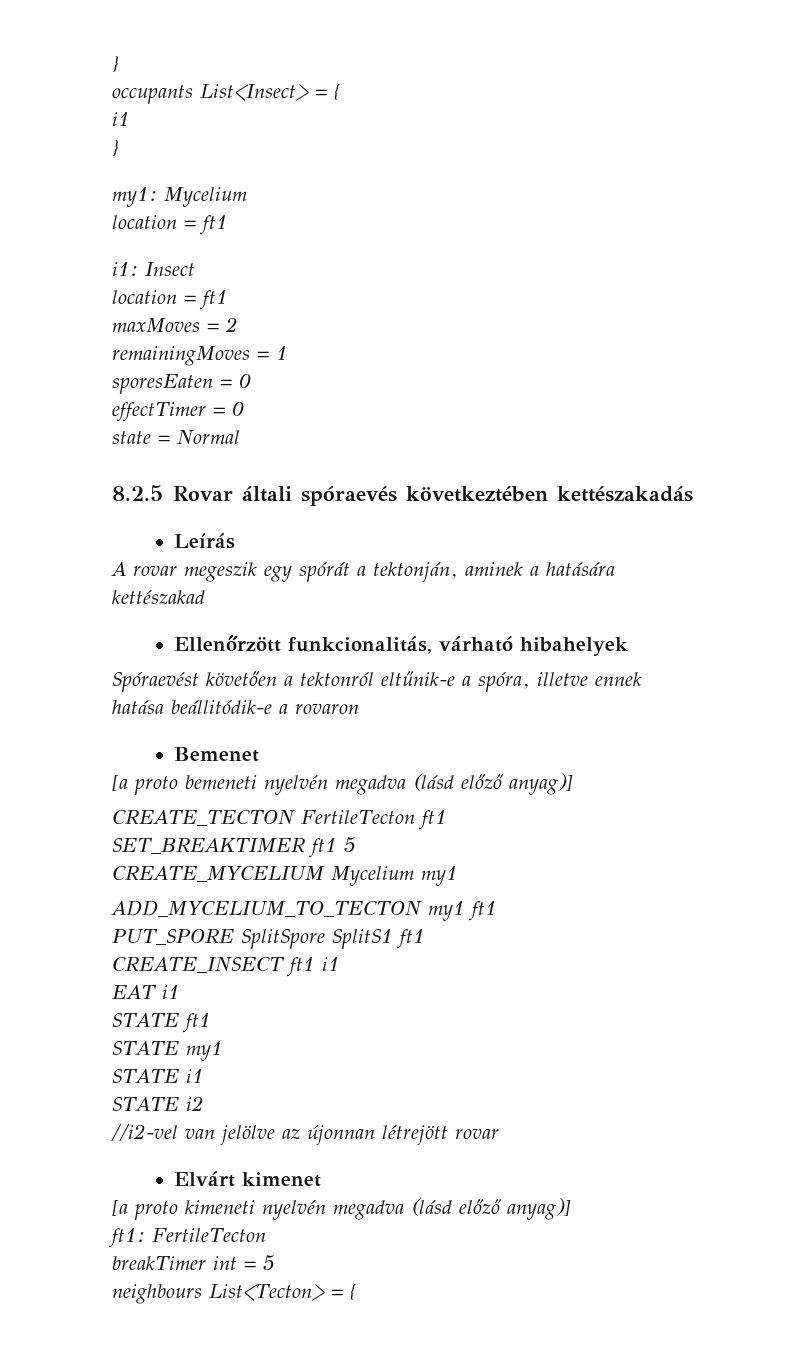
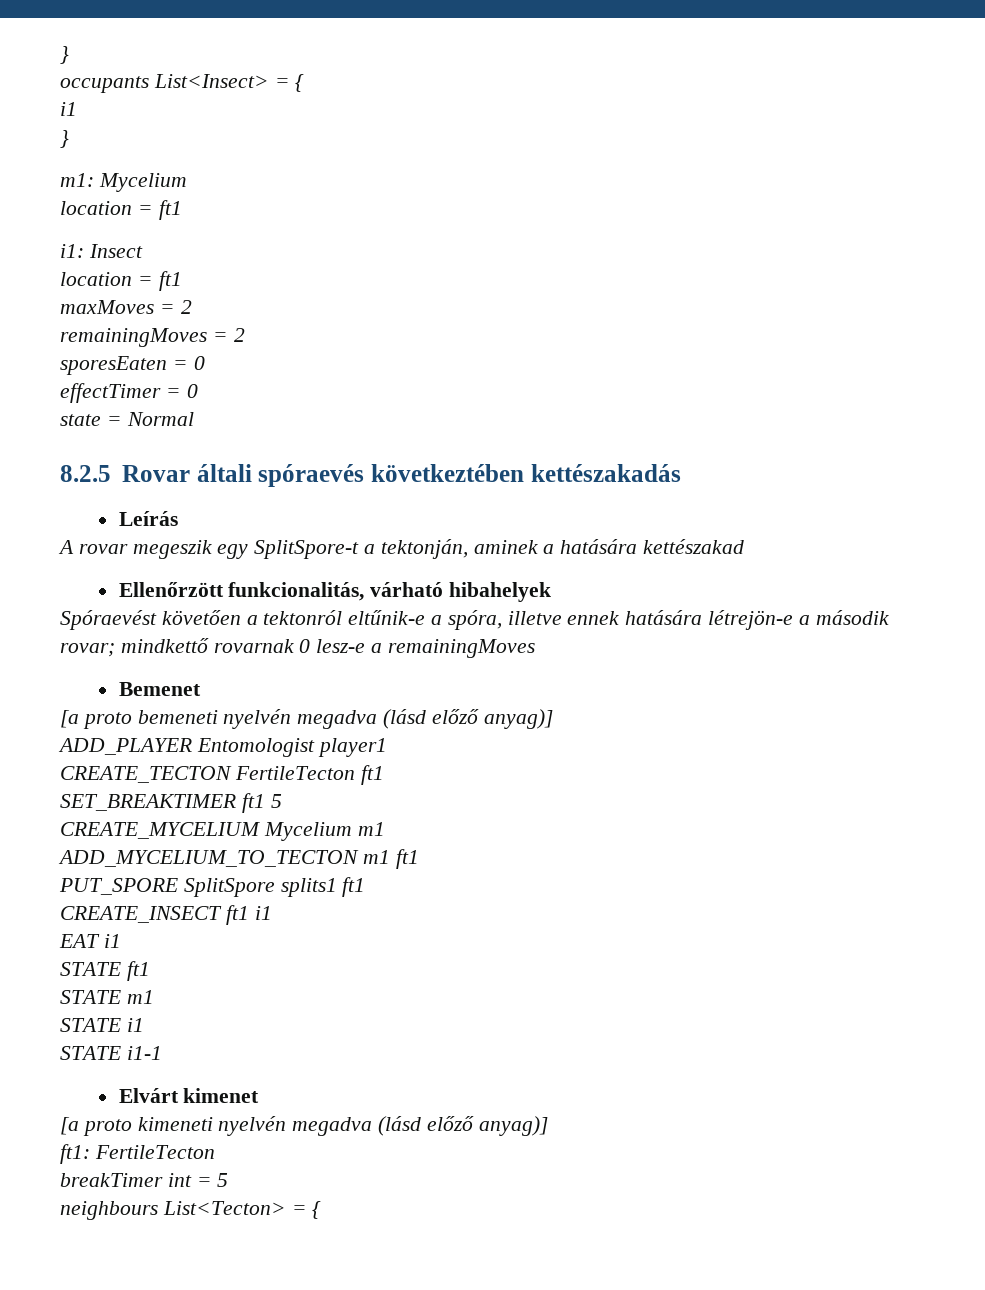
- my1: Mycelium
+ m1: Mycelium
- remainingMoves = 1
+ remainingMoves = 2
- A rovar megeszik egy spórát a tektonján, aminek a hatására kettészakad
+ A rovar megeszik egy SplitSpore-t a tektonján, aminek a hatására kettészakad
- Spóraevést követően a tektonról eltűnik-e a spóra, illetve ennek hatása beállitódik-e a rovaron
+ Spóraevést követően a tektonról eltűnik-e a spóra, illetve ennek hatására létrejön-e a második rovar; mindkettő rovarnak 0 lesz-e a remainingMoves
+ ADD_PLAYER Entomologist player1
- CREATE_MYCELIUM Mycelium my1
+ CREATE_MYCELIUM Mycelium m1
- ADD_MYCELIUM_TO_TECTON my1 ft1
+ ADD_MYCELIUM_TO_TECTON m1 ft1
- PUT_SPORE SplitSpore SplitS1 ft1
+ PUT_SPORE SplitSpore splits1 ft1
- STATE my1
+ STATE m1
- STATE i2
- //i2-vel van jelölve az újonnan létrejött rovar
+ STATE i1-1

